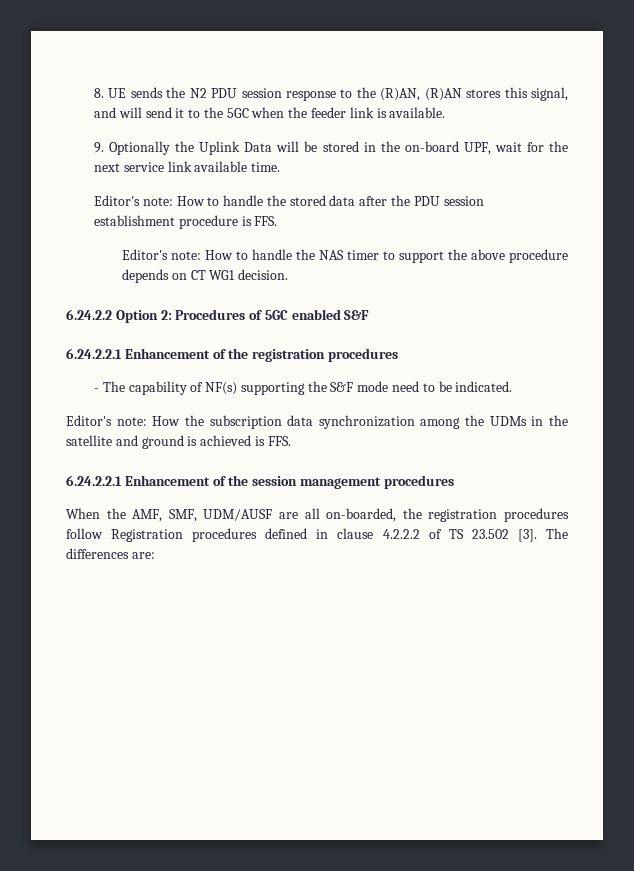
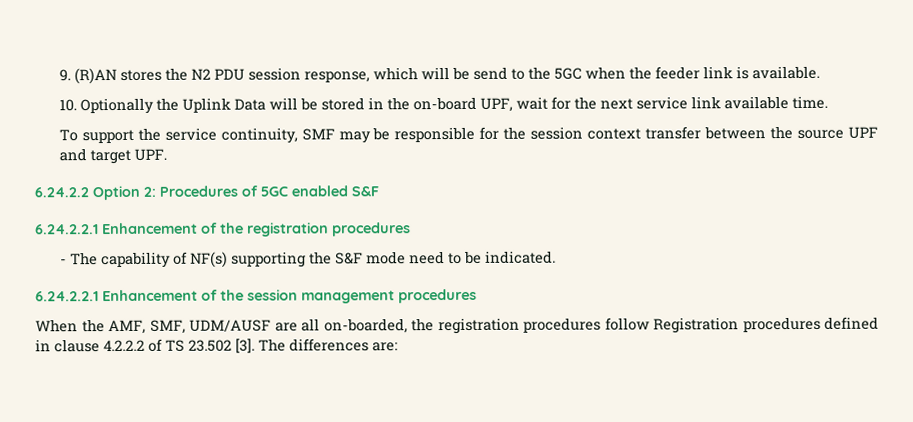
- 8. UE sends the N2 PDU session response to the (R)AN, (R)AN stores this signal, and will send it to the 5GC when the feeder link is available.
+ 9. (R)AN stores the N2 PDU session response, which will be send to the 5GC when the feeder link is available.
- 9. Optionally the Uplink Data will be stored in the on-board UPF, wait for the next service link available time.
+ 10. Optionally the Uplink Data will be stored in the on-board UPF, wait for the next service link available time.
- Editor's note: How to handle the stored data after the PDU session establishment procedure is FFS.
- Editor's note: How to handle the NAS timer to support the above procedure depends on CT WG1 decision.
+ To support the service continuity, SMF may be responsible for the session context transfer between the source UPF and target UPF.
- Editor's note: How the subscription data synchronization among the UDMs in the satellite and ground is achieved is FFS.

